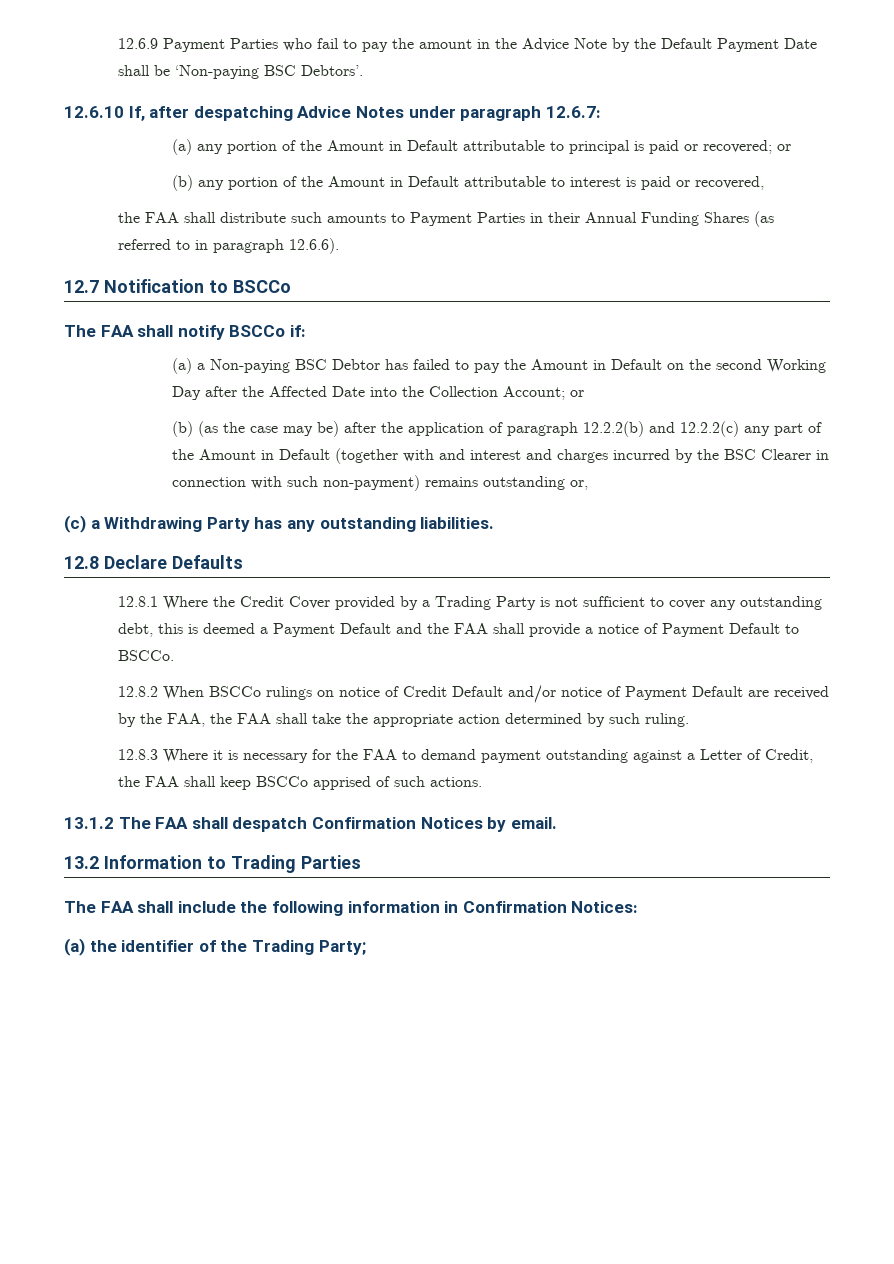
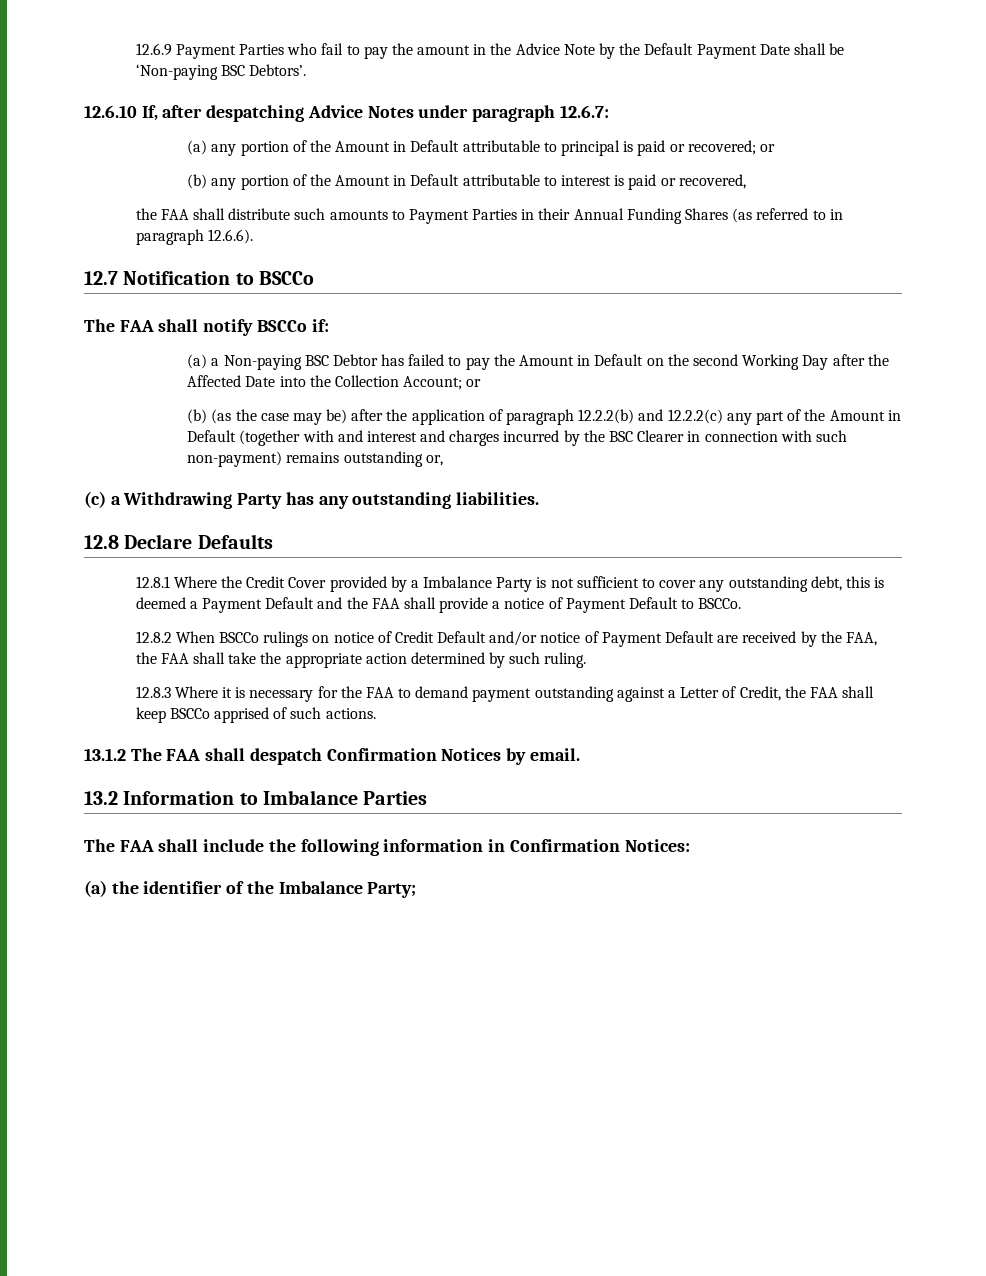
- 12.8.1 Where the Credit Cover provided by a Trading Party is not sufficient to cover any outstanding debt, this is deemed a Payment Default and the FAA shall provide a notice of Payment Default to BSCCo.
+ 12.8.1 Where the Credit Cover provided by a Imbalance Party is not sufficient to cover any outstanding debt, this is deemed a Payment Default and the FAA shall provide a notice of Payment Default to BSCCo.
- 13.2 Information to Trading Parties
+ 13.2 Information to Imbalance Parties
- (a) the identifier of the Trading Party;
+ (a) the identifier of the Imbalance Party;

